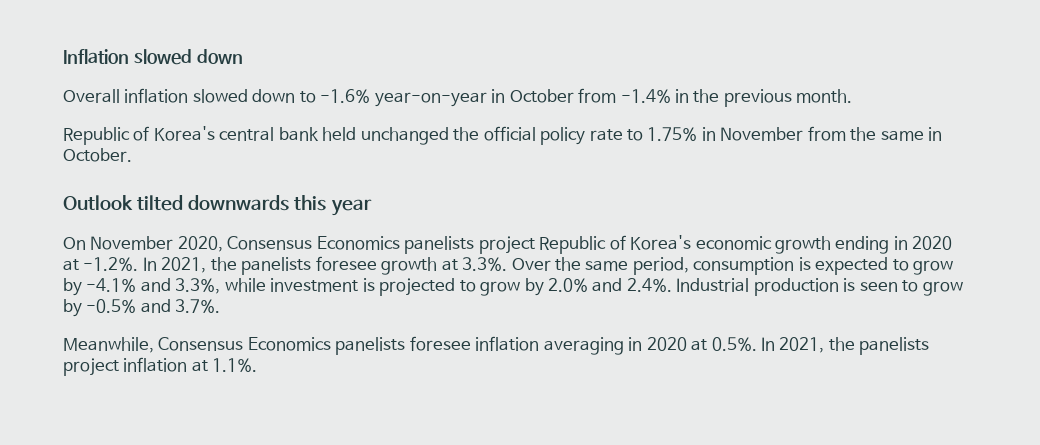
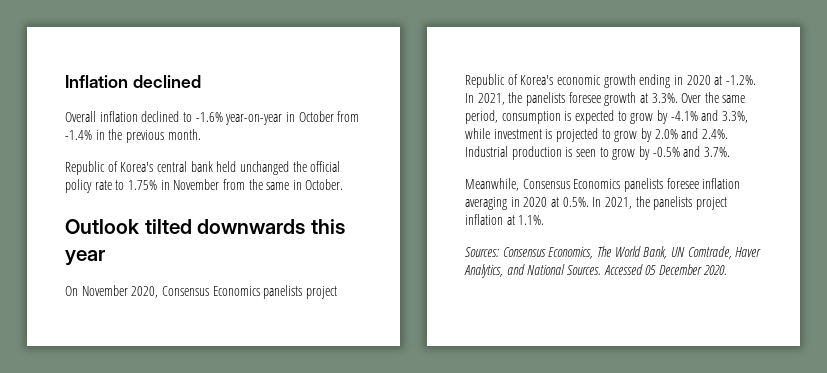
- Inflation slowed down
+ Inflation declined
- Overall inflation slowed down to -1.6% year-on-year in October from -1.4% in the previous month.
+ Overall inflation declined to -1.6% year-on-year in October from -1.4% in the previous month.
+ Sources: Consensus Economics, The World Bank, UN Comtrade, Haver Analytics, and National Sources. Accessed 05 December 2020.

